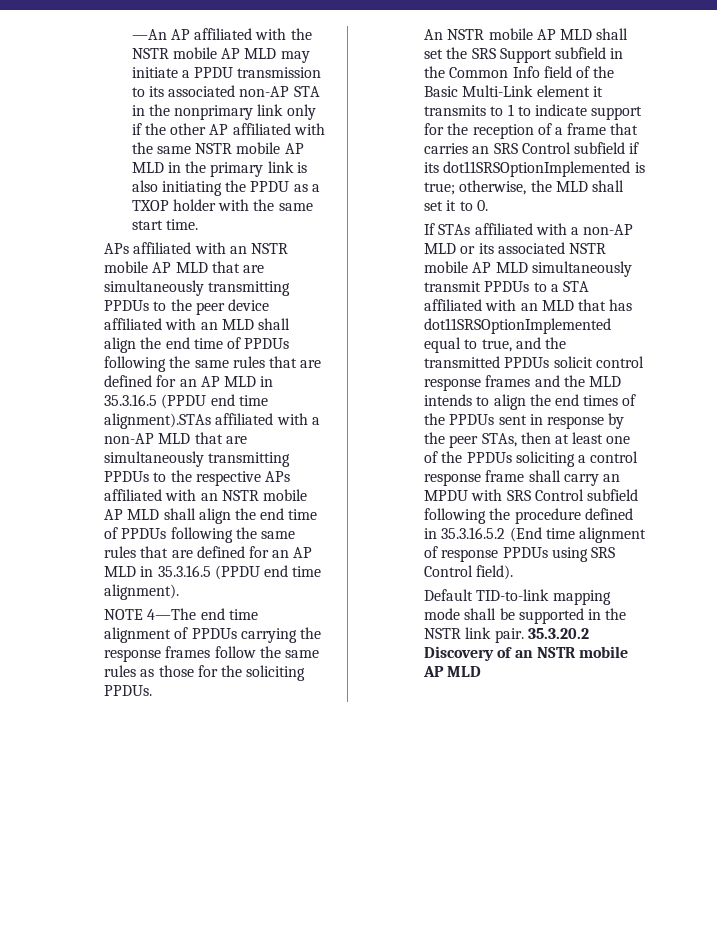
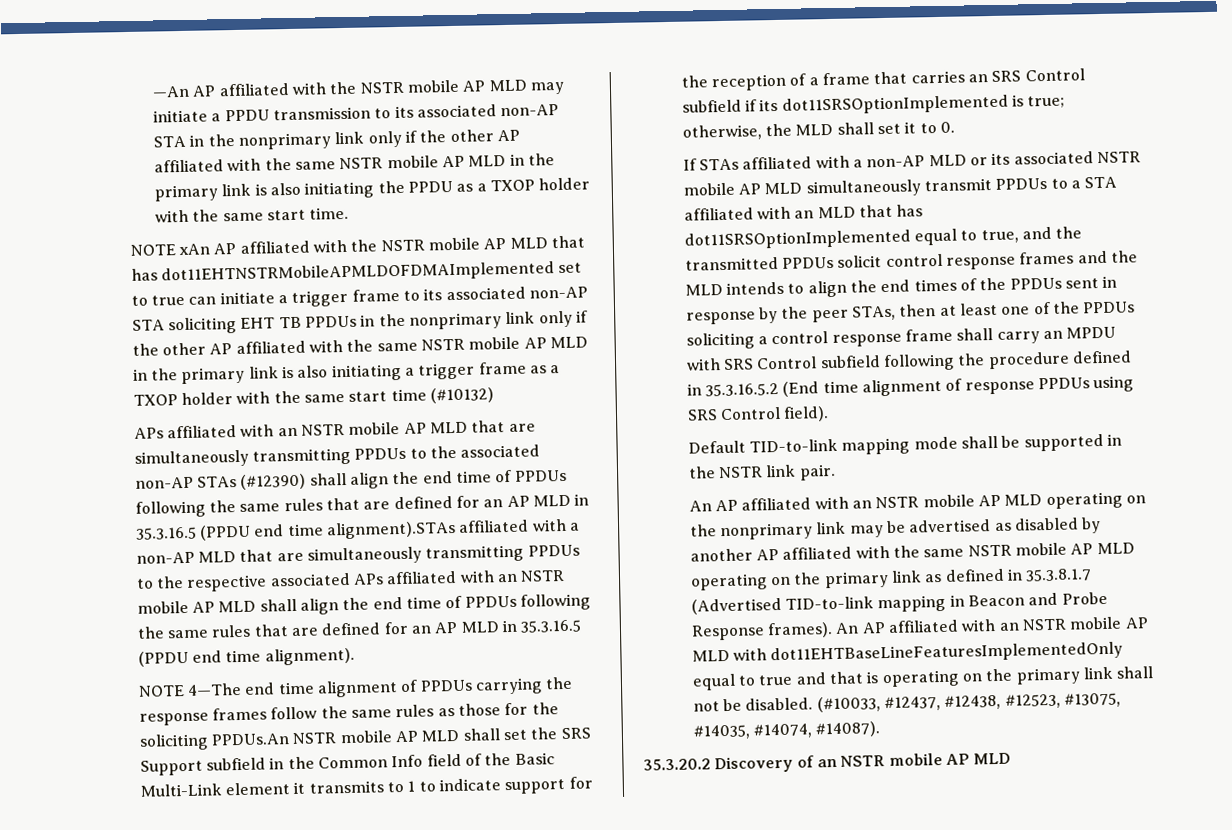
+ NOTE xAn AP affiliated with the NSTR mobile AP MLD that has dot11EHTNSTRMobileAPMLDOFDMAImplemented set to true can initiate a trigger frame to its associated non-AP STA soliciting EHT TB PPDUs in the nonprimary link only if the other AP affiliated with the same NSTR mobile AP MLD in the primary link is also initiating a trigger frame as a TXOP holder with the same start time (#10132)
- APs affiliated with an NSTR mobile AP MLD that are simultaneously transmitting PPDUs to the peer device affiliated with an MLD shall align the end time of PPDUs following the same rules that are defined for an AP MLD in 35.3.16.5 (PPDU end time alignment).STAs affiliated with a non-AP MLD that are simultaneously transmitting PPDUs to the respective APs affiliated with an NSTR mobile AP MLD shall align the end time of PPDUs following the same rules that are defined for an AP MLD in 35.3.16.5 (PPDU end time alignment).
+ APs affiliated with an NSTR mobile AP MLD that are simultaneously transmitting PPDUs to the associated non-AP STAs (#12390) shall align the end time of PPDUs following the same rules that are defined for an AP MLD in 35.3.16.5 (PPDU end time alignment).STAs affiliated with a non-AP MLD that are simultaneously transmitting PPDUs to the respective associated APs affiliated with an NSTR mobile AP MLD shall align the end time of PPDUs following the same rules that are defined for an AP MLD in 35.3.16.5 (PPDU end time alignment).
- NOTE 4—The end time alignment of PPDUs carrying the response frames follow the same rules as those for the soliciting PPDUs.
- An NSTR mobile AP MLD shall set the SRS Support subfield in the Common Info field of the Basic Multi-Link element it transmits to 1 to indicate support for the reception of a frame that carries an SRS Control subfield if its dot11SRSOptionImplemented is true;
+ NOTE 4—The end time alignment of PPDUs carrying the response frames follow the same rules as those for the soliciting PPDUs.An NSTR mobile AP MLD shall set the SRS Support subfield in the Common Info field of the Basic Multi-Link element it transmits to 1 to indicate support for the reception of a frame that carries an SRS Control subfield if its dot11SRSOptionImplemented is true;
- Default TID-to-link mapping mode shall be supported in the NSTR link pair. 35.3.20.2 Discovery of an NSTR mobile AP MLD
+ Default TID-to-link mapping mode shall be supported in the NSTR link pair.
+ An AP affiliated with an NSTR mobile AP MLD operating on the nonprimary link may be advertised as disabled by another AP affiliated with the same NSTR mobile AP MLD operating on the primary link as defined in 35.3.8.1.7 (Advertised TID-to-link mapping in Beacon and Probe Response frames). An AP affiliated with an NSTR mobile AP MLD with dot11EHTBaseLineFeaturesImplementedOnly equal to true and that is operating on the primary link shall not be disabled. (#10033, #12437, #12438, #12523, #13075, #14035, #14074, #14087).
+ 35.3.20.2 Discovery of an NSTR mobile AP MLD

